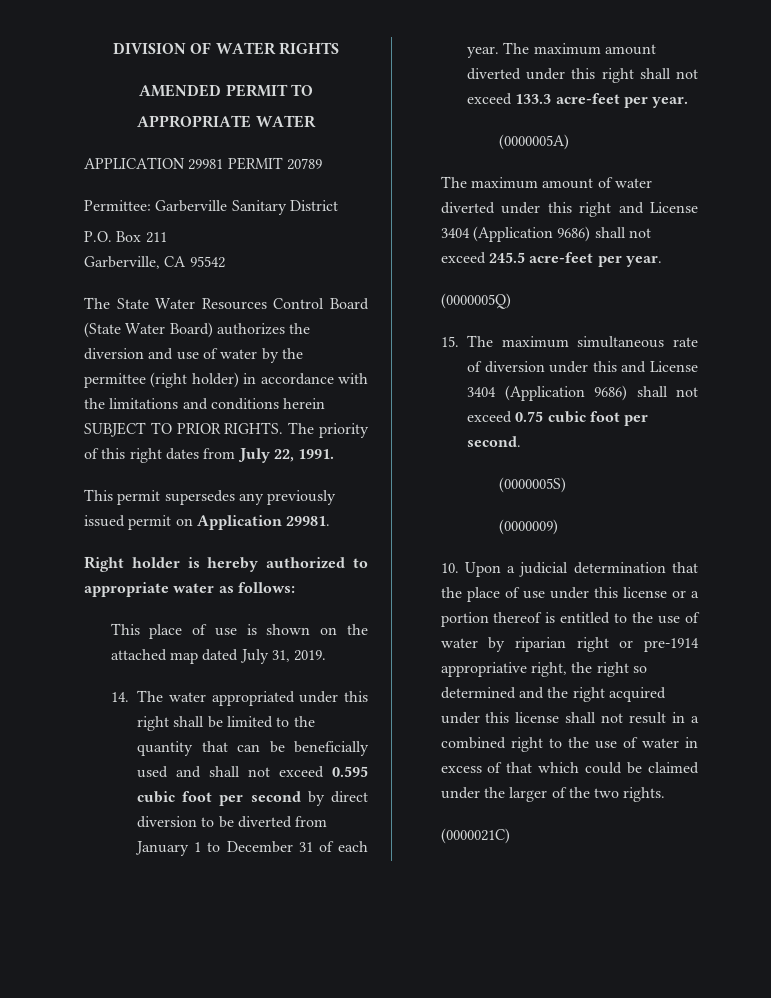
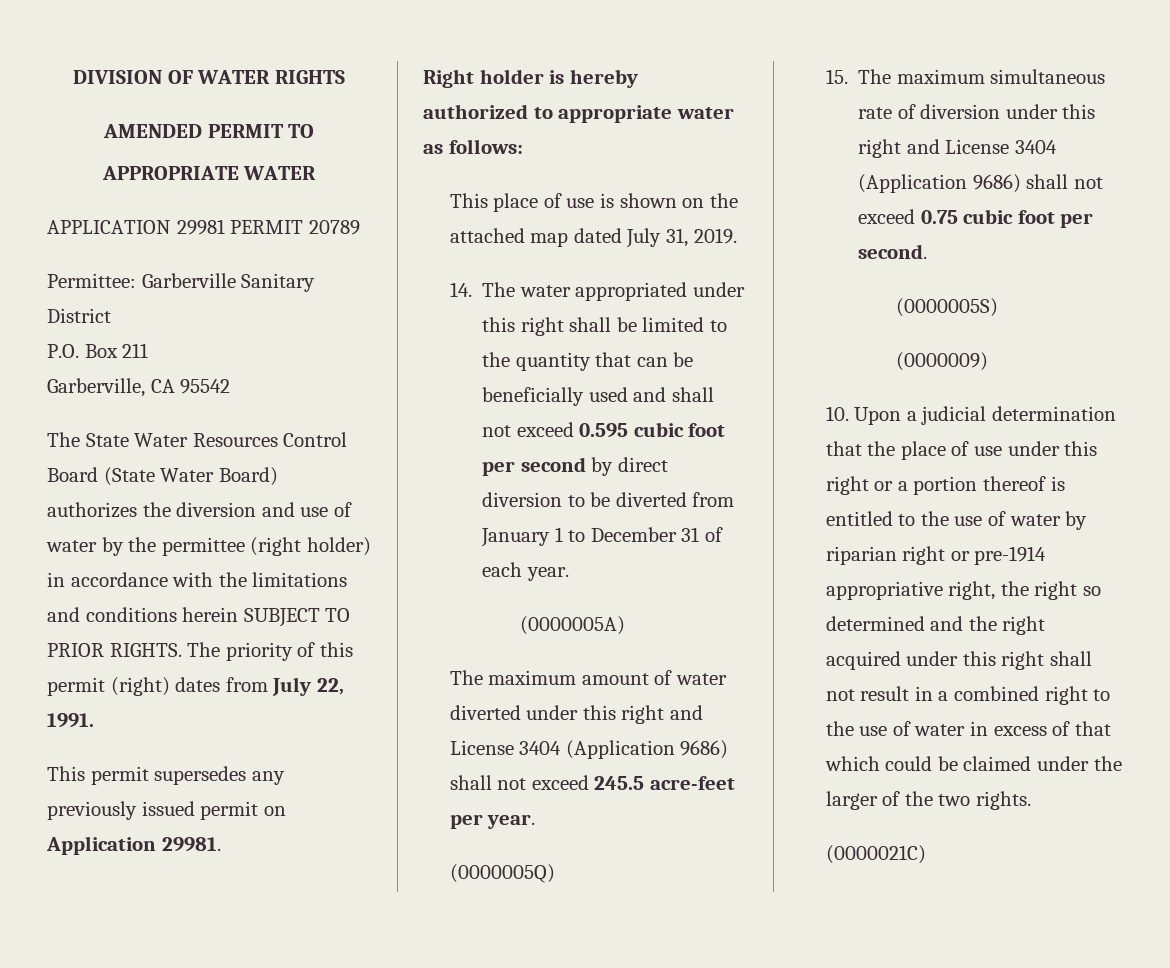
- The priority of this right dates from July 22, 1991.
+ The priority of this permit (right) dates from July 22, 1991.
- The maximum amount diverted under this right shall not exceed 133.3 acre-feet per year.
- 15. The maximum simultaneous rate of diversion under this and License 3404 (Application 9686) shall not exceed 0.75 cubic foot per second.
+ 15. The maximum simultaneous rate of diversion under this right and License 3404 (Application 9686) shall not exceed 0.75 cubic foot per second.
- 10. Upon a judicial determination that the place of use under this license or a portion thereof is entitled to the use of water by riparian right or pre-1914 appropriative right, the right so determined and the right acquired under this license shall not result in a combined right to the use of water in excess of that which could be claimed under the larger of the two rights.
+ 10. Upon a judicial determination that the place of use under this right or a portion thereof is entitled to the use of water by riparian right or pre-1914 appropriative right, the right so determined and the right acquired under this right shall not result in a combined right to the use of water in excess of that which could be claimed under the larger of the two rights.

